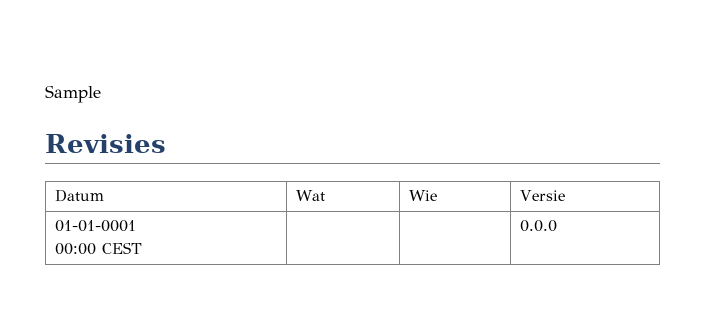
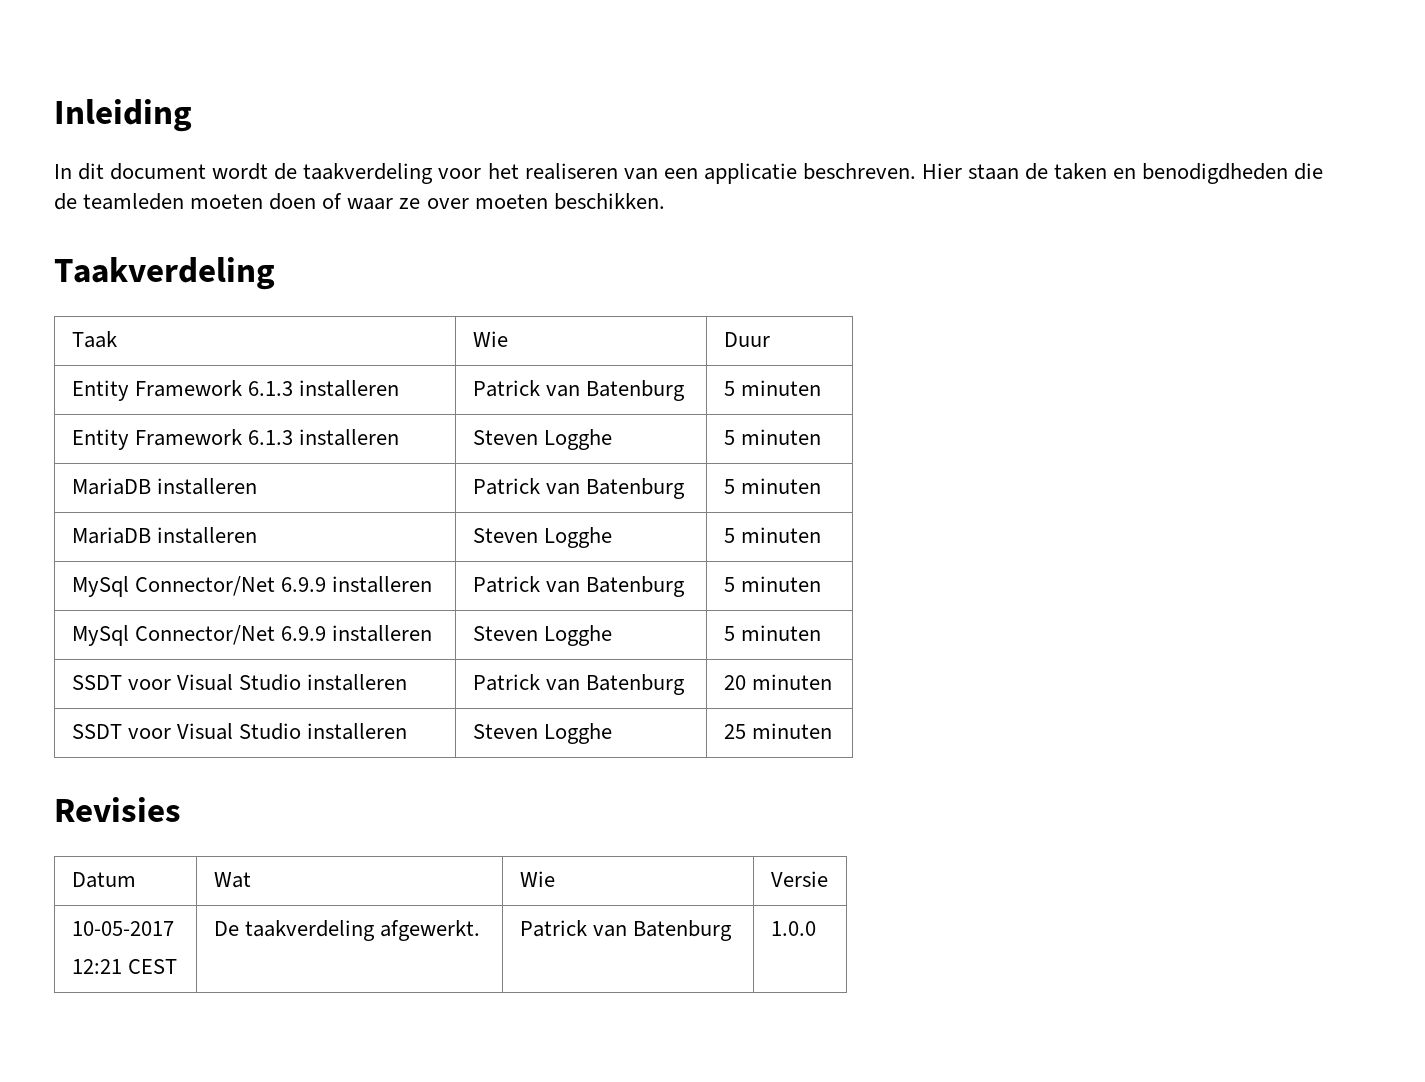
- Sample
+ Inleiding
+ In dit document wordt de taakverdeling voor het realiseren van een applicatie beschreven. Hier staan de taken en benodigdheden die de teamleden moeten doen of waar ze over moeten beschikken.
+ Taakverdeling
+ Taak | Wie | Duur
+ Entity Framework 6.1.3 installeren | Patrick van Batenburg | 5 minuten
+ Entity Framework 6.1.3 installeren | Steven Logghe | 5 minuten
+ MariaDB installeren | Patrick van Batenburg | 5 minuten
+ MariaDB installeren | Steven Logghe | 5 minuten
+ MySql Connector/Net 6.9.9 installeren | Patrick van Batenburg | 5 minuten
+ MySql Connector/Net 6.9.9 installeren | Steven Logghe | 5 minuten
+ SSDT voor Visual Studio installeren | Patrick van Batenburg | 20 minuten
+ SSDT voor Visual Studio installeren | Steven Logghe | 25 minuten
- 01-01-0001
- 00:00 CEST | | | 0.0.0
+ 10-05-2017
+ 12:21 CEST | De taakverdeling afgewerkt. | Patrick van Batenburg | 1.0.0

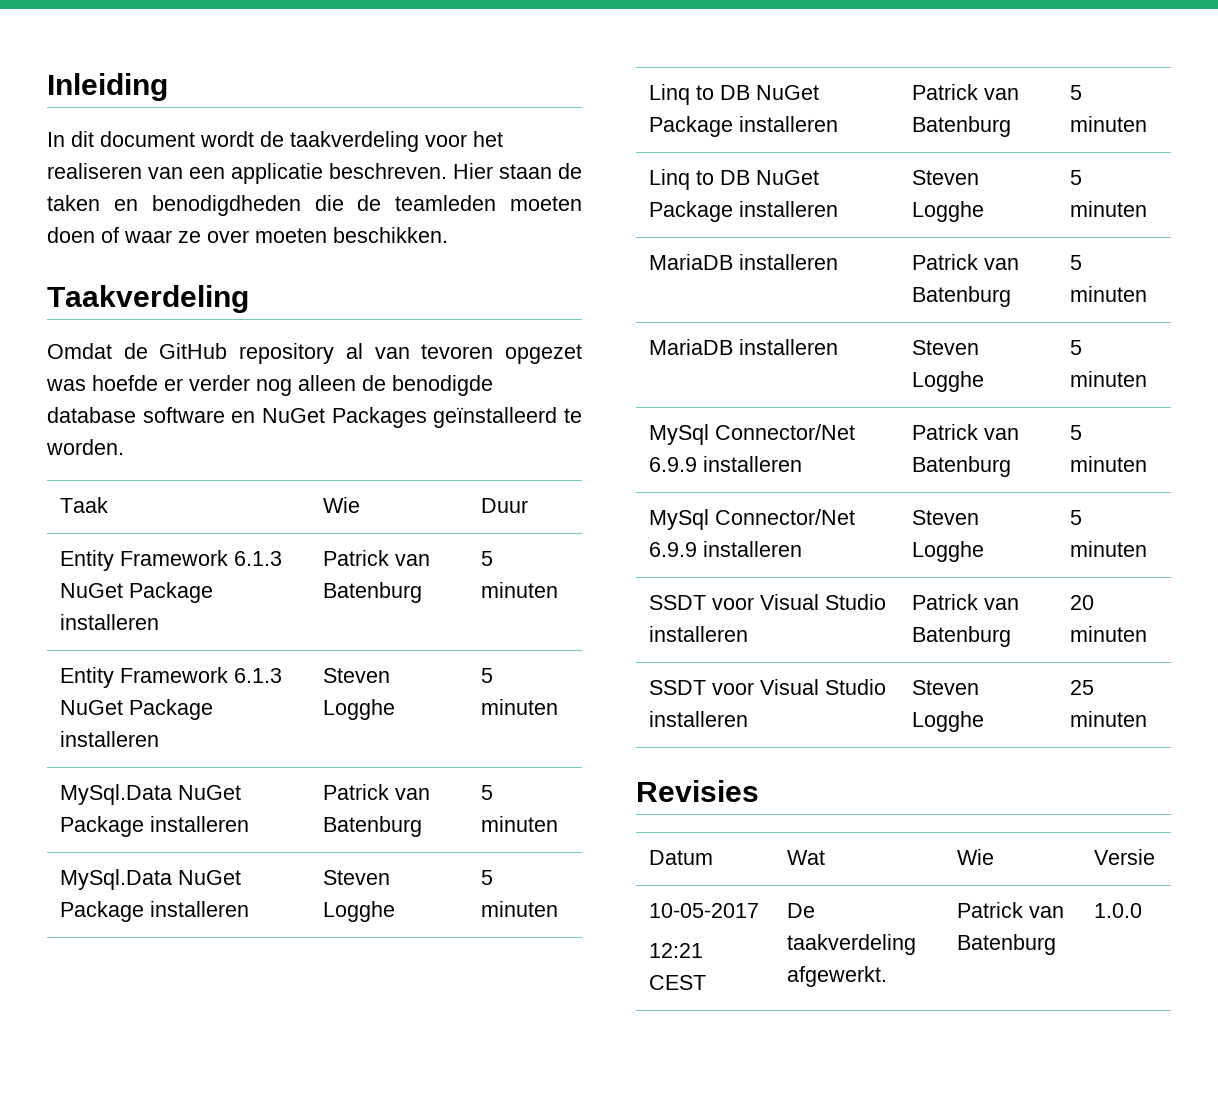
+ Omdat de GitHub repository al van tevoren opgezet was hoefde er verder nog alleen de benodigde database software en NuGet Packages geïnstalleerd te worden.
- Entity Framework 6.1.3 installeren | Patrick van Batenburg | 5 minuten
+ Entity Framework 6.1.3 NuGet Package installeren | Patrick van Batenburg | 5 minuten
- Entity Framework 6.1.3 installeren | Steven Logghe | 5 minuten
+ Entity Framework 6.1.3 NuGet Package installeren | Steven Logghe | 5 minuten
+ MySql.Data NuGet Package installeren | Patrick van Batenburg | 5 minuten
+ MySql.Data NuGet Package installeren | Steven Logghe | 5 minuten
+ Linq to DB NuGet Package installeren | Patrick van Batenburg | 5 minuten
+ Linq to DB NuGet Package installeren | Steven Logghe | 5 minuten

